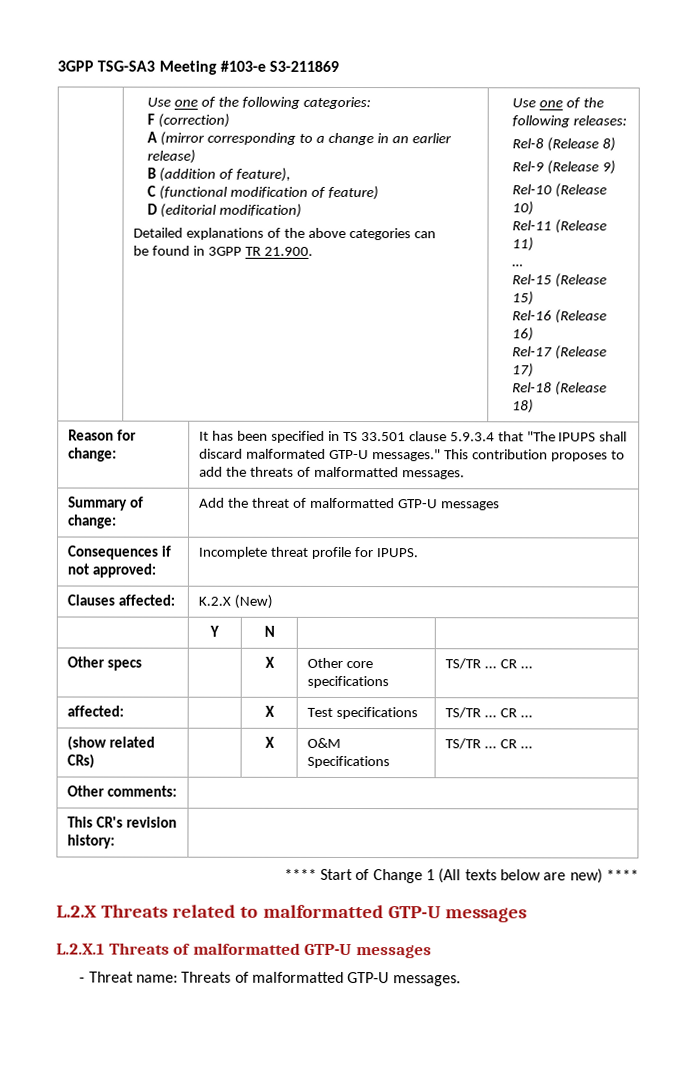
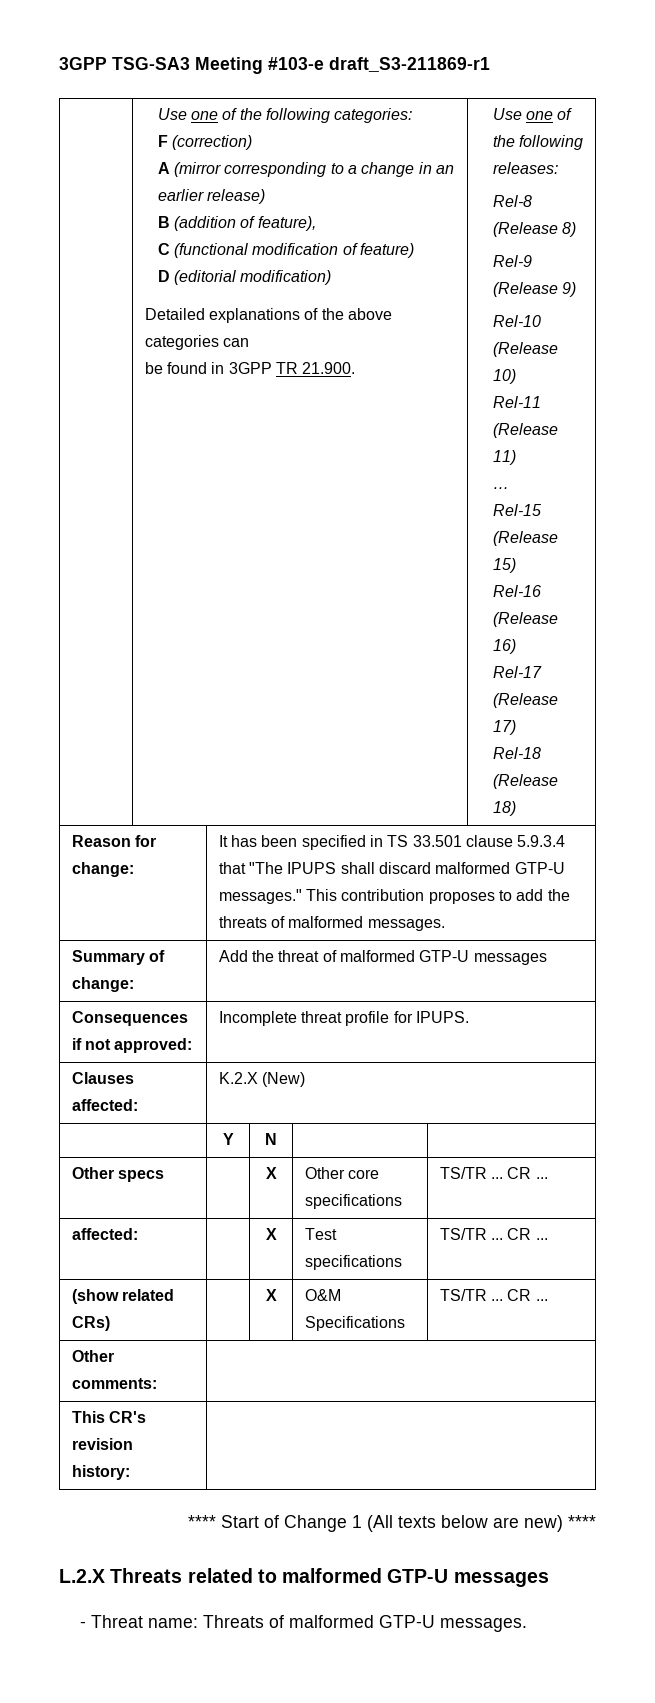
- 3GPP TSG-SA3 Meeting #103-e S3-211869
+ 3GPP TSG-SA3 Meeting #103-e draft_S3-211869-r1
- Reason for change: | It has been specified in TS 33.501 clause 5.9.3.4 that "The IPUPS shall discard malformated GTP-U messages." This contribution proposes to add the threats of malformatted messages.
+ Reason for change: | It has been specified in TS 33.501 clause 5.9.3.4 that "The IPUPS shall discard malformed GTP-U messages." This contribution proposes to add the threats of malformed messages.
- Summary of change: | Add the threat of malformatted GTP-U messages
+ Summary of change: | Add the threat of malformed GTP-U messages
- L.2.X Threats related to malformatted GTP-U messages
- L.2.X.1 Threats of malformatted GTP-U messages
+ L.2.X Threats related to malformed GTP-U messages
- - Threat name: Threats of malformatted GTP-U messages.
+ - Threat name: Threats of malformed GTP-U messages.

